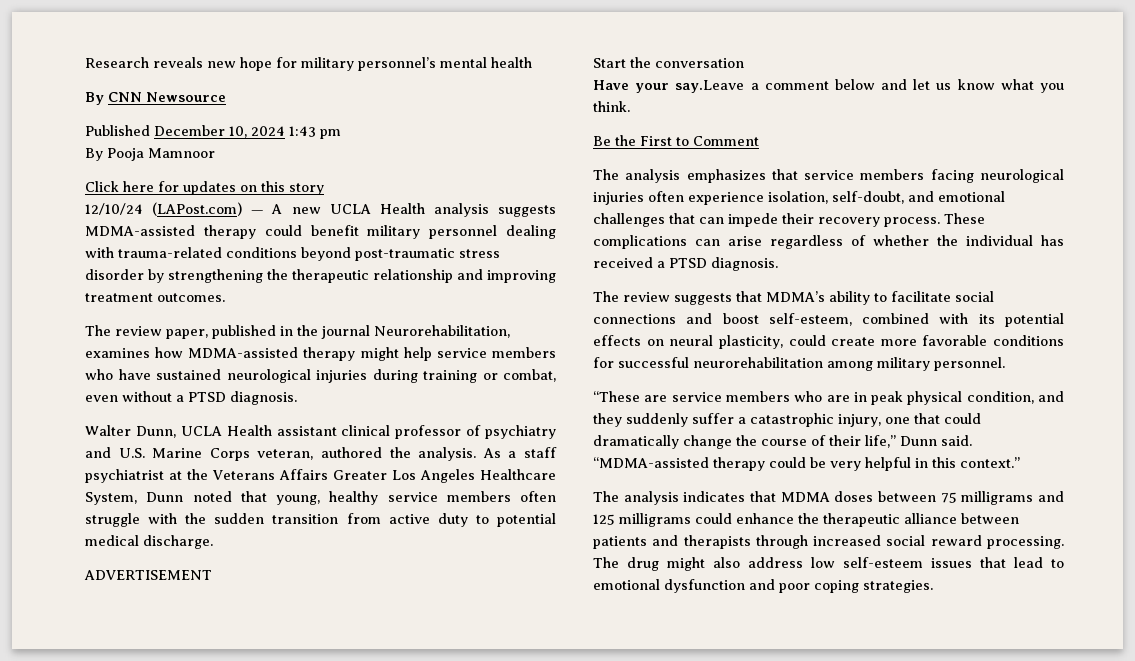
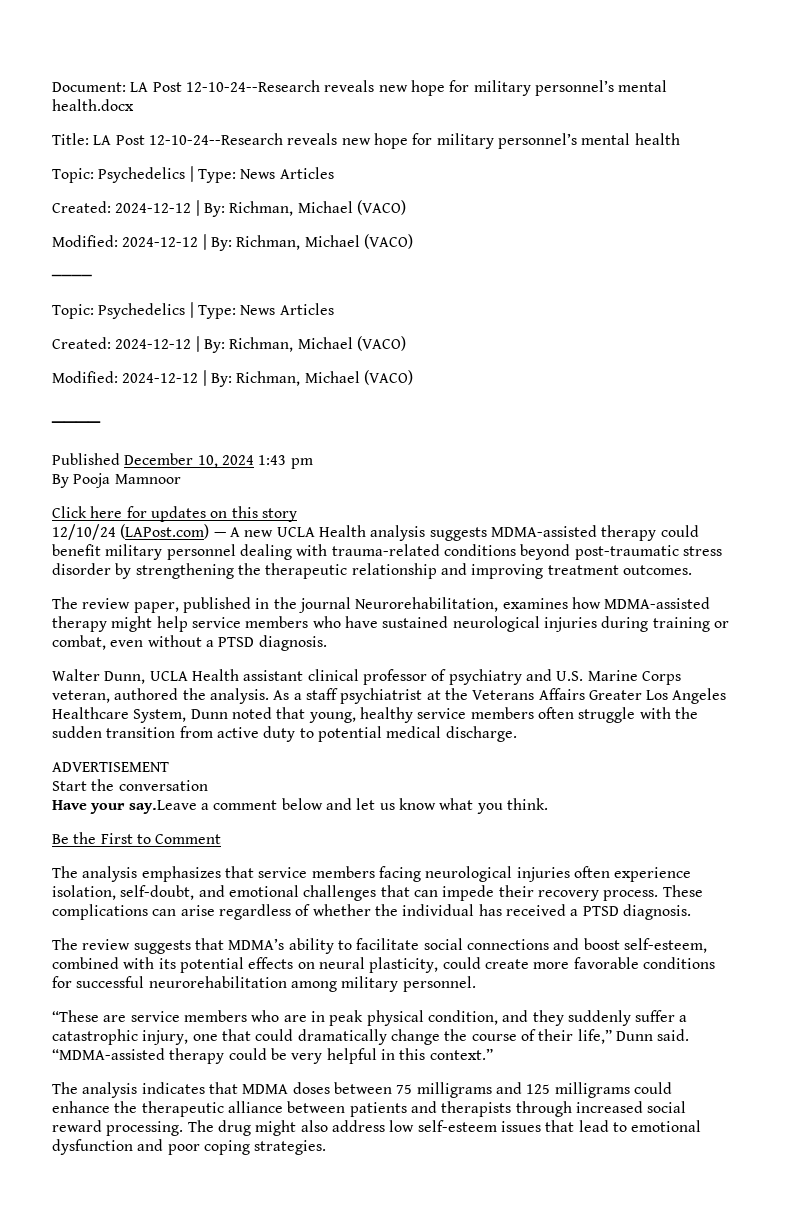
- Research reveals new hope for military personnel’s mental health
- By CNN Newsource
+ Document: LA Post 12-10-24--Research reveals new hope for military personnel’s mental health.docx
+ Title: LA Post 12-10-24--Research reveals new hope for military personnel’s mental health
+ Topic: Psychedelics | Type: News Articles
+ Created: 2024-12-12 | By: Richman, Michael (VACO)
+ Modified: 2024-12-12 | By: Richman, Michael (VACO)
+ ────
+ Topic: Psychedelics | Type: News Articles
+ Created: 2024-12-12 | By: Richman, Michael (VACO)
+ Modified: 2024-12-12 | By: Richman, Michael (VACO)
+ ────

